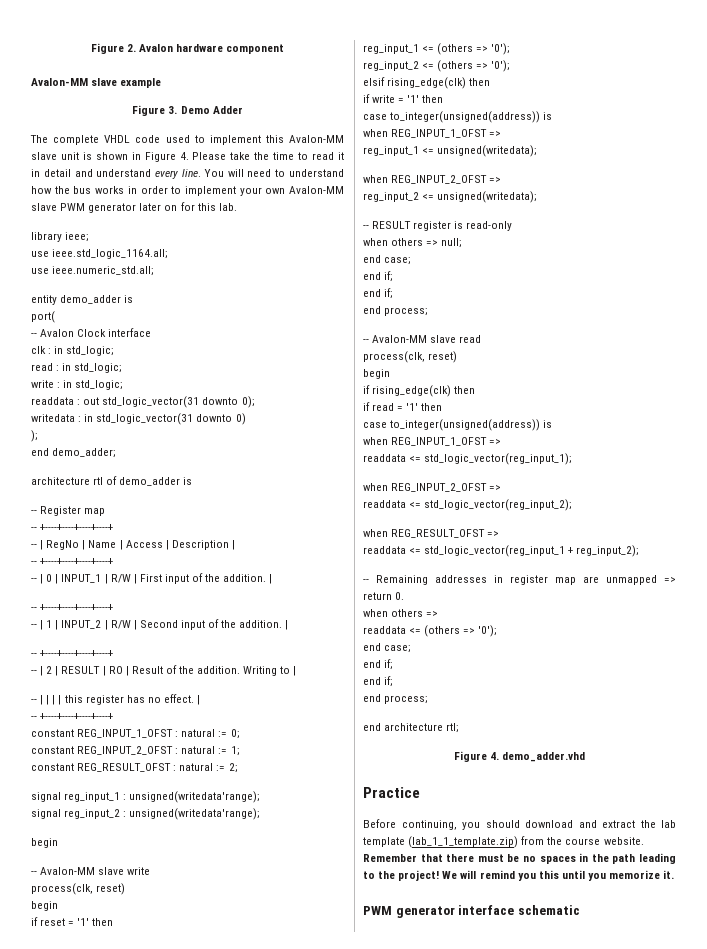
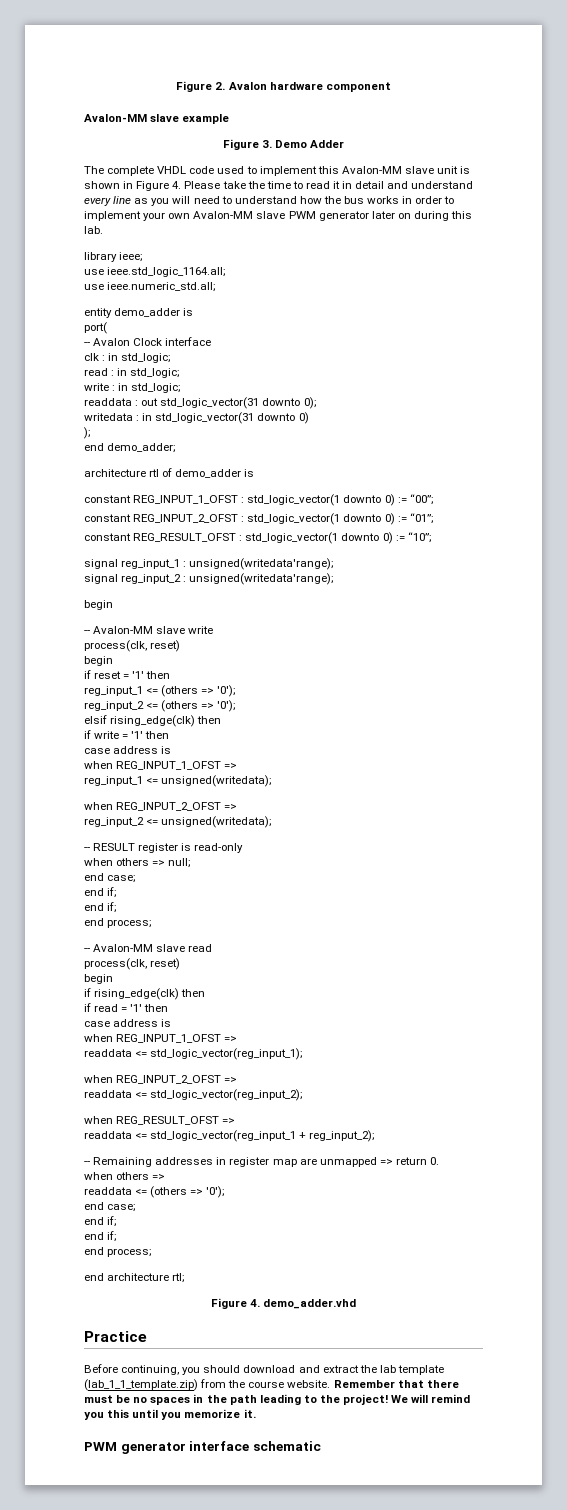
- The complete VHDL code used to implement this Avalon-MM slave unit is shown in Figure 4. Please take the time to read it in detail and understand every line. You will need to understand how the bus works in order to implement your own Avalon-MM slave PWM generator later on for this lab.
+ The complete VHDL code used to implement this Avalon-MM slave unit is shown in Figure 4. Please take the time to read it in detail and understand every line as you will need to understand how the bus works in order to implement your own Avalon-MM slave PWM generator later on during this lab.
- -- Register map
- -- +----+----+----+----+
- -- | RegNo | Name | Access | Description |
- -- +----+----+----+----+
- -- | 0 | INPUT_1 | R/W | First input of the addition. |
- -- +----+----+----+----+
- -- | 1 | INPUT_2 | R/W | Second input of the addition. |
- -- +----+----+----+----+
- -- | 2 | RESULT | RO | Result of the addition. Writing to |
- -- | | | | this register has no effect. |
- -- +----+----+----+----+
- constant REG_INPUT_1_OFST : natural := 0;
- constant REG_INPUT_2_OFST : natural := 1;
- constant REG_RESULT_OFST : natural := 2;
+ constant REG_INPUT_1_OFST : std_logic_vector(1 downto 0) := “00”;
+ constant REG_INPUT_2_OFST : std_logic_vector(1 downto 0) := “01”;
+ constant REG_RESULT_OFST : std_logic_vector(1 downto 0) := “10”;
  if write = '1' then
- case to_integer(unsigned(address)) is
+ case address is
  if read = '1' then
- case to_integer(unsigned(address)) is
+ case address is

